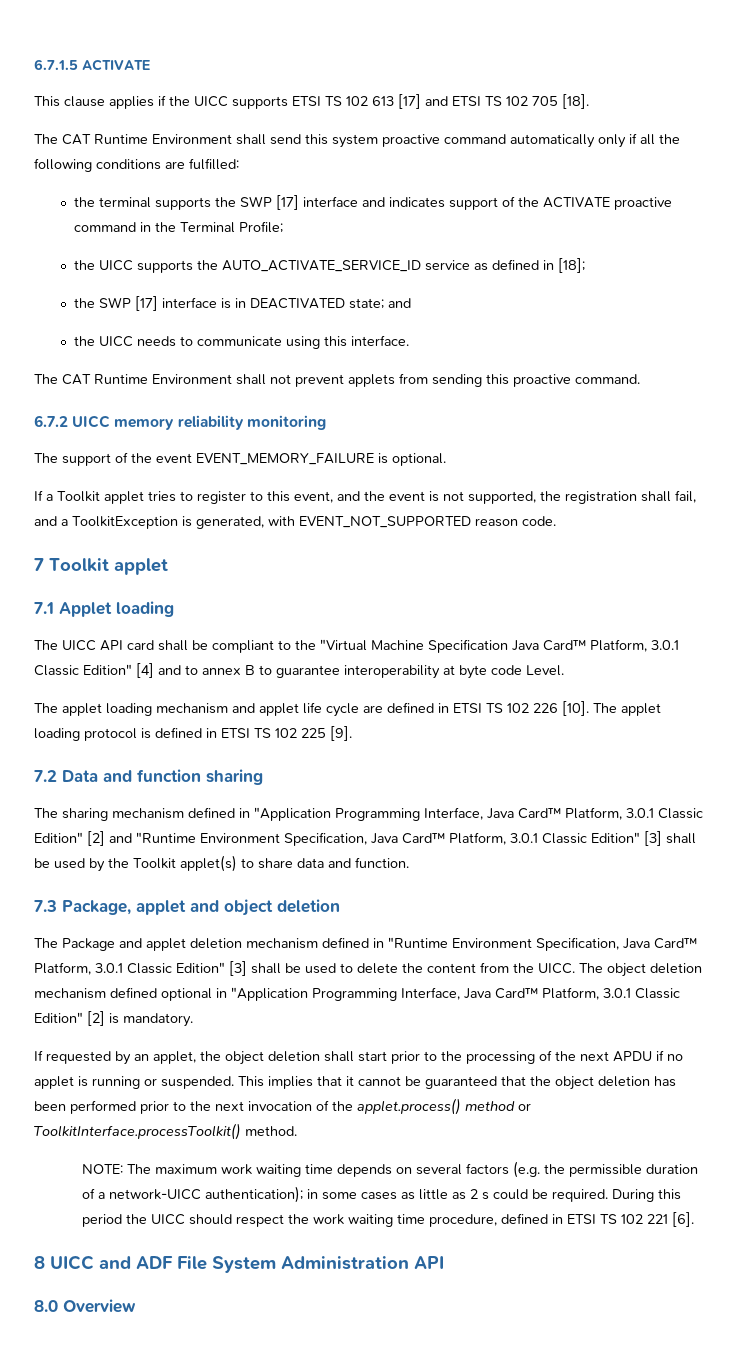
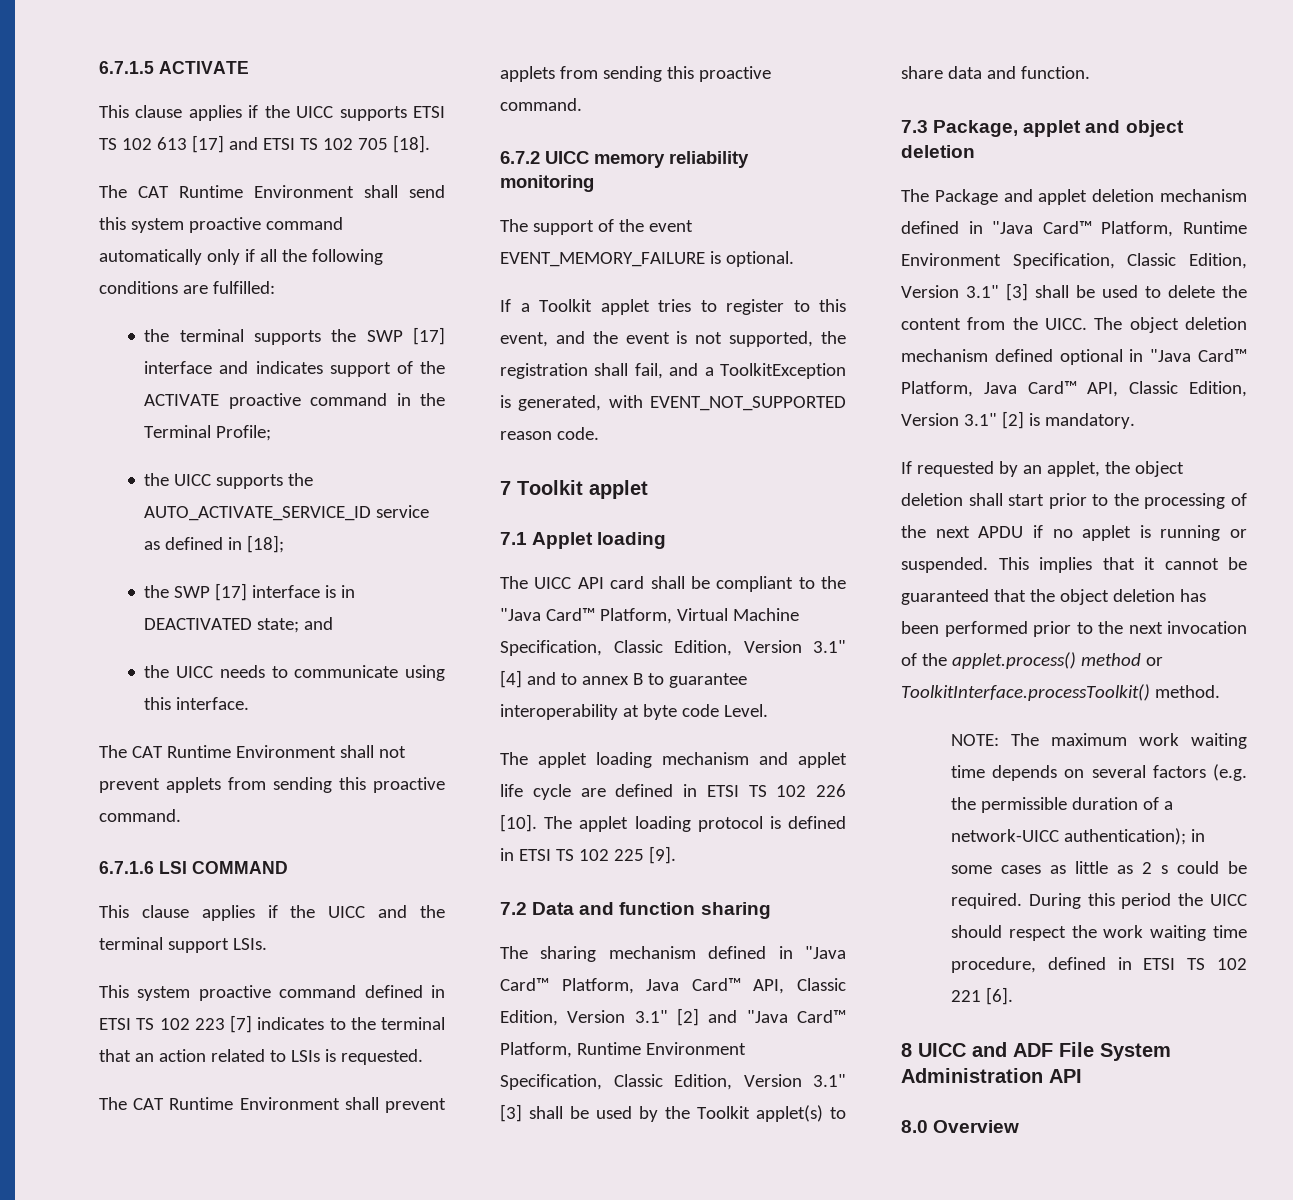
+ 6.7.1.6 LSI COMMAND
+ This clause applies if the UICC and the terminal support LSIs.
+ This system proactive command defined in ETSI TS 102 223 [7] indicates to the terminal that an action related to LSIs is requested.
+ The CAT Runtime Environment shall prevent applets from sending this proactive command.
- The UICC API card shall be compliant to the "Virtual Machine Specification Java Card™ Platform, 3.0.1 Classic Edition" [4] and to annex B to guarantee interoperability at byte code Level.
+ The UICC API card shall be compliant to the "Java Card™ Platform, Virtual Machine Specification, Classic Edition, Version 3.1" [4] and to annex B to guarantee interoperability at byte code Level.
- The sharing mechanism defined in "Application Programming Interface, Java Card™ Platform, 3.0.1 Classic Edition" [2] and "Runtime Environment Specification, Java Card™ Platform, 3.0.1 Classic Edition" [3] shall be used by the Toolkit applet(s) to share data and function.
+ The sharing mechanism defined in "Java Card™ Platform, Java Card™ API, Classic Edition, Version 3.1" [2] and "Java Card™ Platform, Runtime Environment Specification, Classic Edition, Version 3.1" [3] shall be used by the Toolkit applet(s) to share data and function.
- The Package and applet deletion mechanism defined in "Runtime Environment Specification, Java Card™ Platform, 3.0.1 Classic Edition" [3] shall be used to delete the content from the UICC.
+ The Package and applet deletion mechanism defined in "Java Card™ Platform, Runtime Environment Specification, Classic Edition, Version 3.1" [3] shall be used to delete the content from the UICC.
- The object deletion mechanism defined optional in "Application Programming Interface, Java Card™ Platform, 3.0.1 Classic Edition" [2] is mandatory.
+ The object deletion mechanism defined optional in "Java Card™ Platform, Java Card™ API, Classic Edition, Version 3.1" [2] is mandatory.

